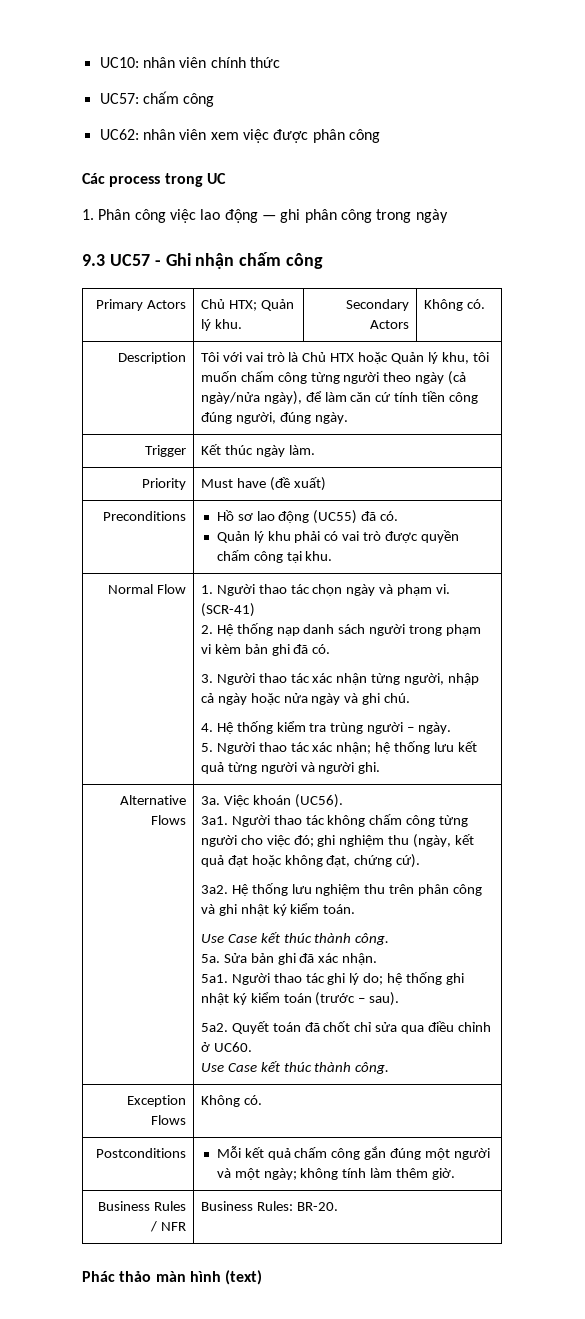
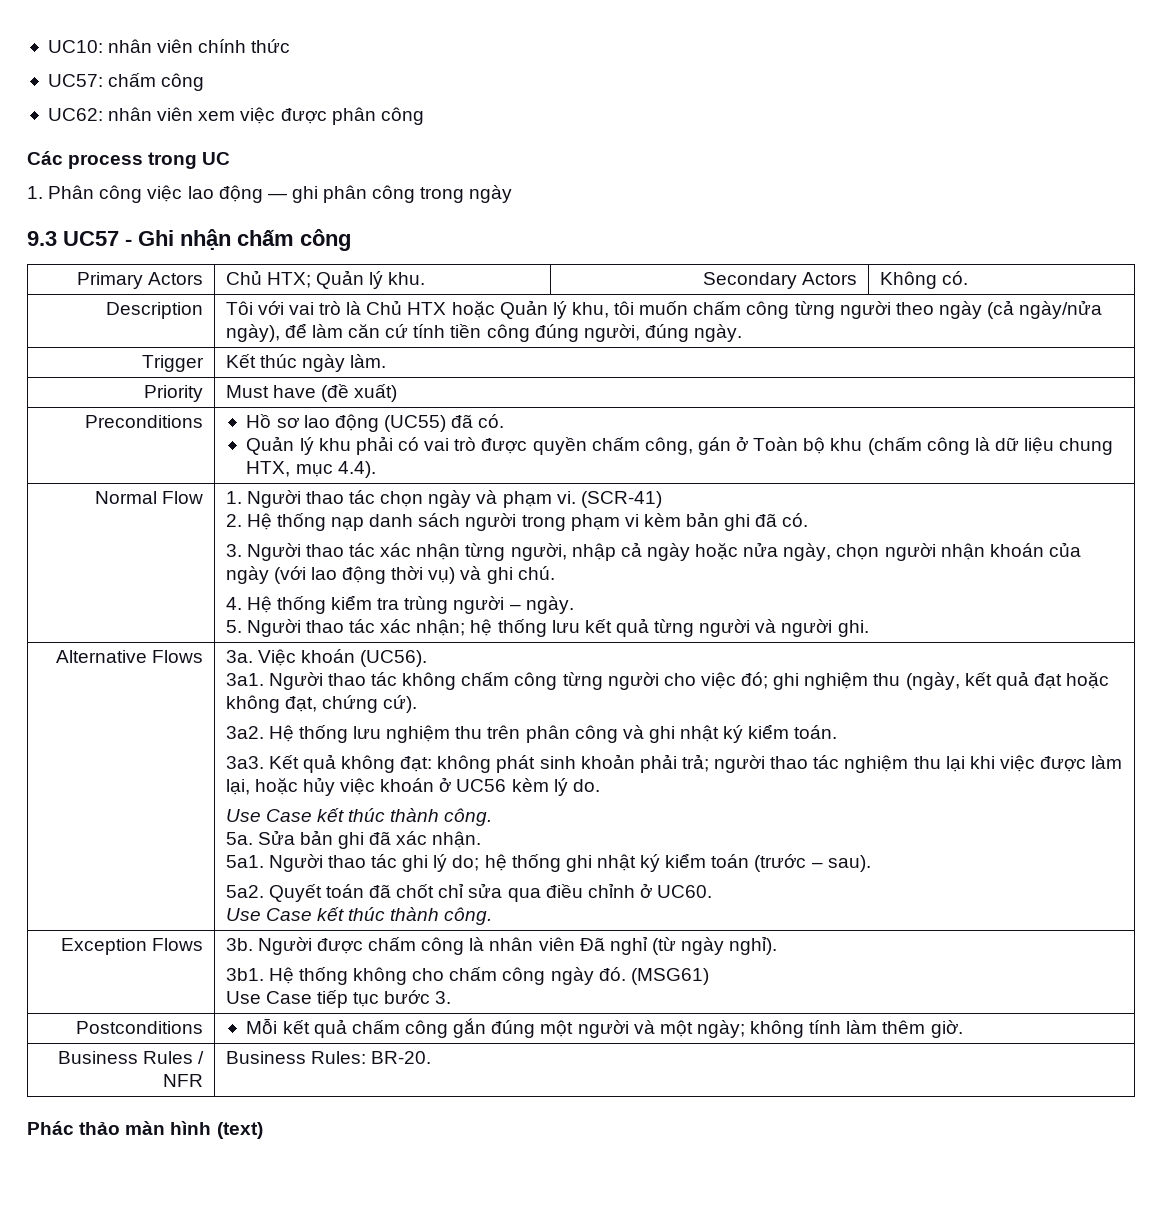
  Preconditions | Hồ sơ lao động (UC55) đã có.
- Quản lý khu phải có vai trò được quyền chấm công tại khu.
+ Quản lý khu phải có vai trò được quyền chấm công, gán ở Toàn bộ khu (chấm công là dữ liệu chung HTX, mục 4.4).
- 3. Người thao tác xác nhận từng người, nhập cả ngày hoặc nửa ngày và ghi chú.
+ 3. Người thao tác xác nhận từng người, nhập cả ngày hoặc nửa ngày, chọn người nhận khoán của ngày (với lao động thời vụ) và ghi chú.
+ 3a3. Kết quả không đạt: không phát sinh khoản phải trả; người thao tác nghiệm thu lại khi việc được làm lại, hoặc hủy việc khoán ở UC56 kèm lý do.
- Exception Flows | Không có.
+ Exception Flows | 3b. Người được chấm công là nhân viên Đã nghỉ (từ ngày nghỉ).
+ 3b1. Hệ thống không cho chấm công ngày đó. (MSG61)
+ Use Case tiếp tục bước 3.

